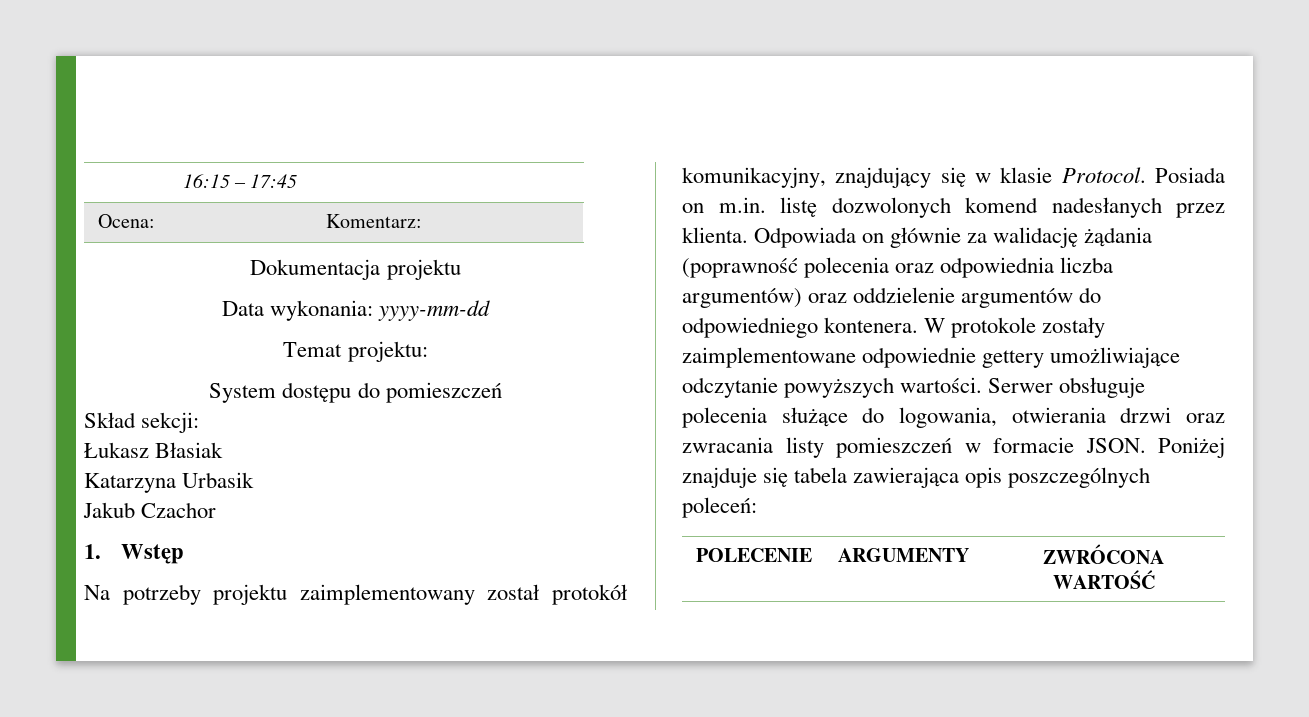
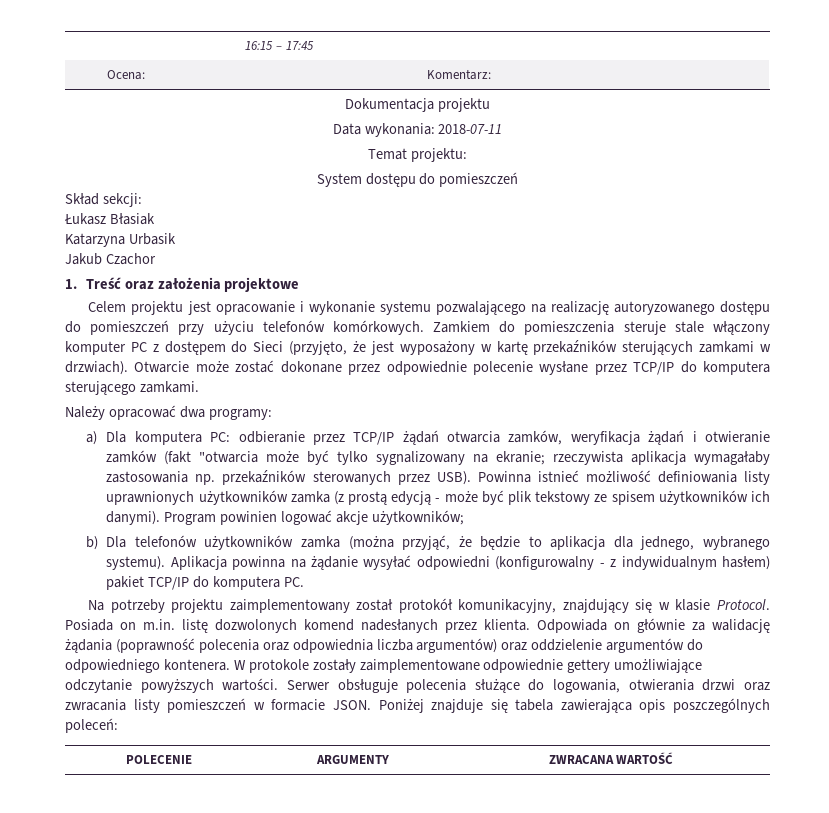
- Data wykonania: yyyy-mm-dd
+ Data wykonania: 2018-07-11
- 1. Wstęp
+ 1. Treść oraz założenia projektowe
+ Celem projektu jest opracowanie i wykonanie systemu pozwalającego na realizację autoryzowanego dostępu do pomieszczeń przy użyciu telefonów komórkowych. Zamkiem do pomieszczenia steruje stale włączony komputer PC z dostępem do Sieci (przyjęto, że jest wyposażony w kartę przekaźników sterujących zamkami w drzwiach). Otwarcie może zostać dokonane przez odpowiednie polecenie wysłane przez TCP/IP do komputera sterującego zamkami.
+ Należy opracować dwa programy:
+ a) Dla komputera PC: odbieranie przez TCP/IP żądań otwarcia zamków, weryfikacja żądań i otwieranie zamków (fakt "otwarcia może być tylko sygnalizowany na ekranie; rzeczywista aplikacja wymagałaby zastosowania np. przekaźników sterowanych przez USB). Powinna istnieć możliwość definiowania listy uprawnionych użytkowników zamka (z prostą edycją - może być plik tekstowy ze spisem użytkowników ich danymi). Program powinien logować akcje użytkowników;
+ b) Dla telefonów użytkowników zamka (można przyjąć, że będzie to aplikacja dla jednego, wybranego systemu). Aplikacja powinna na żądanie wysyłać odpowiedni (konfigurowalny - z indywidualnym hasłem) pakiet TCP/IP do komputera PC.
- POLECENIE | ARGUMENTY | ZWRÓCONA WARTOŚĆ
+ POLECENIE | ARGUMENTY | ZWRACANA WARTOŚĆ

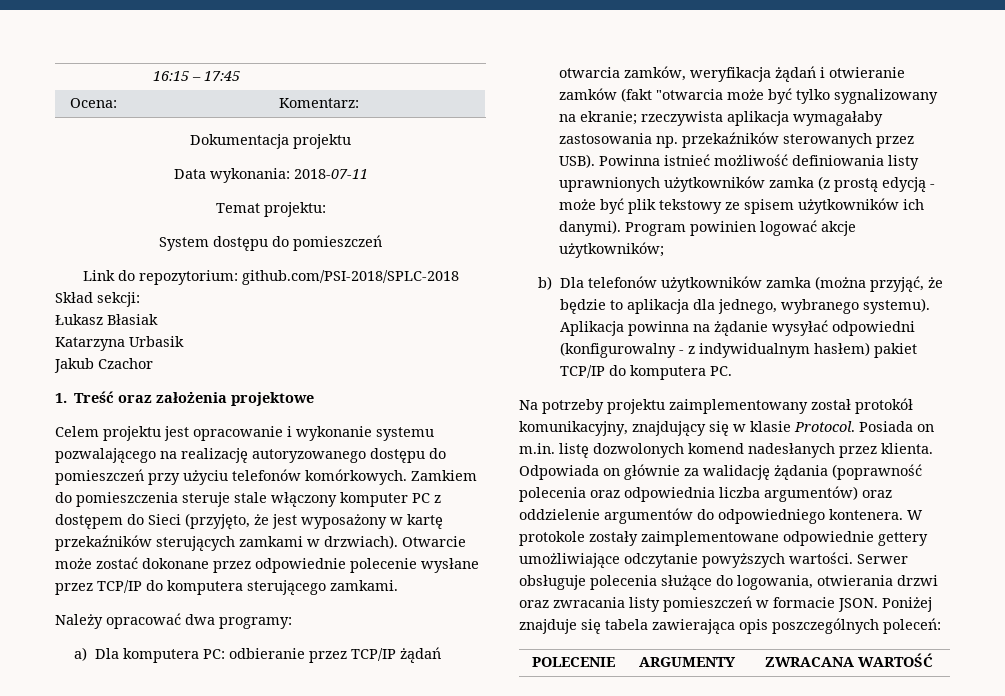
+ Link do repozytorium: github.com/PSI-2018/SPLC-2018

